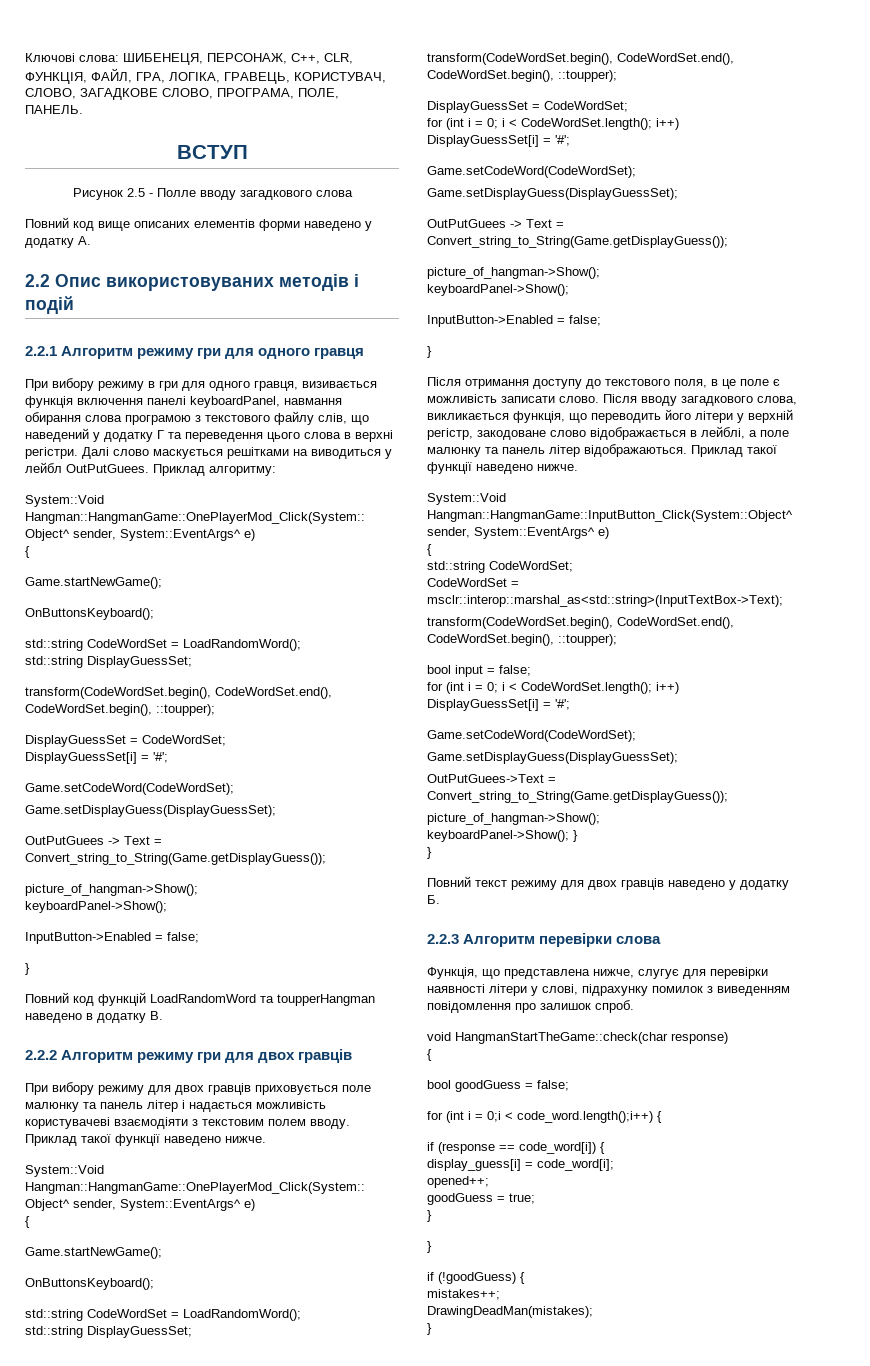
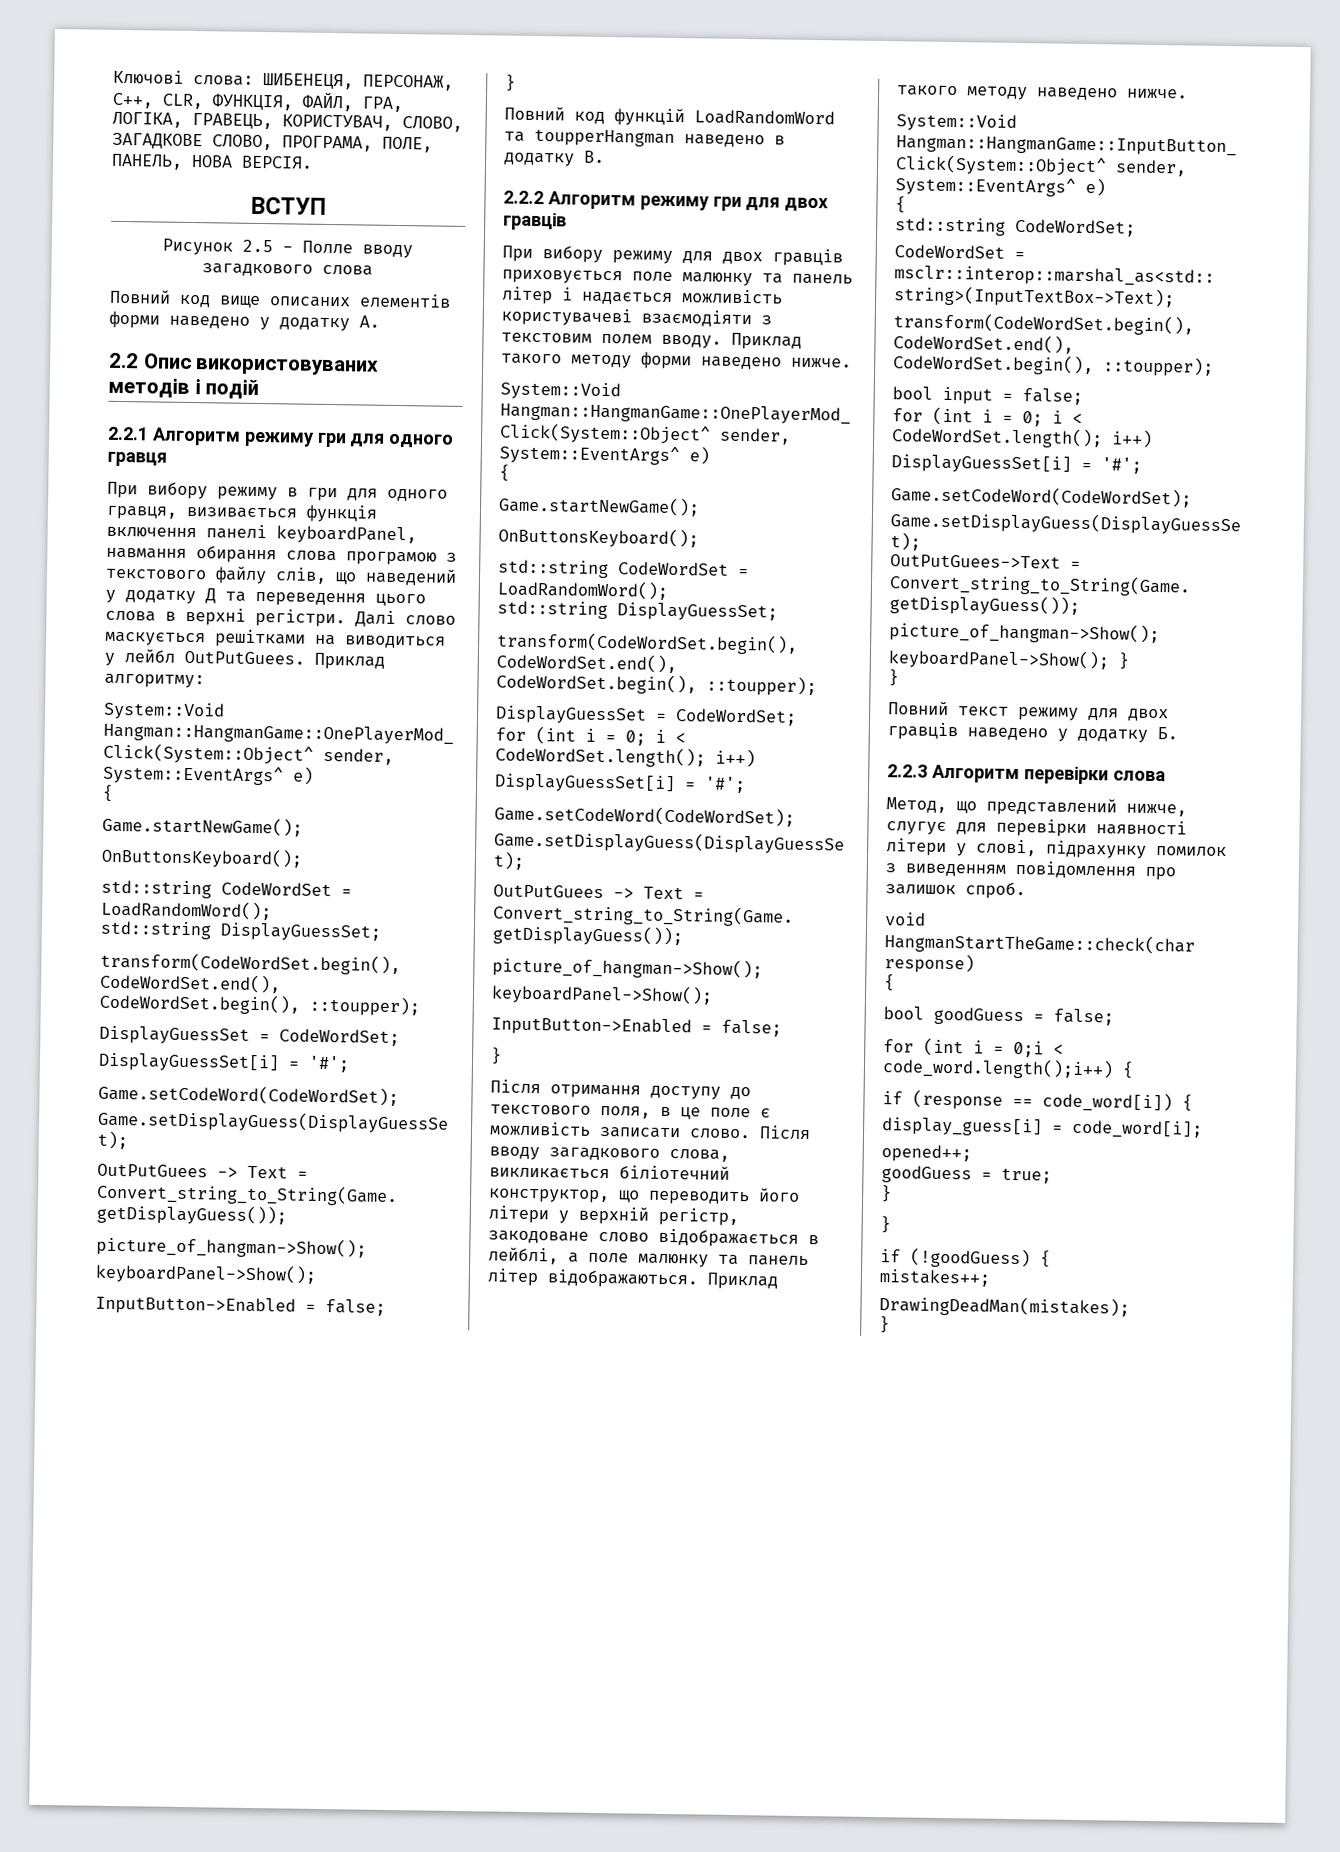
- Ключові слова: ШИБЕНЕЦЯ, ПЕРСОНАЖ, C++, СLR, ФУНКЦІЯ, ФАЙЛ, ГРА, ЛОГІКА, ГРАВЕЦЬ, КОРИСТУВАЧ, СЛОВО, ЗАГАДКОВЕ СЛОВО, ПРОГРАМА, ПОЛЕ, ПАНЕЛЬ.
+ Ключові слова: ШИБЕНЕЦЯ, ПЕРСОНАЖ, C++, СLR, ФУНКЦІЯ, ФАЙЛ, ГРА, ЛОГІКА, ГРАВЕЦЬ, КОРИСТУВАЧ, СЛОВО, ЗАГАДКОВЕ СЛОВО, ПРОГРАМА, ПОЛЕ, ПАНЕЛЬ, НОВА ВЕРСІЯ.
- При вибору режиму в гри для одного гравця, визивається функція включення панелі keyboardPanel, навмання обирання слова програмою з текстового файлу слів, що наведений у додатку Г та переведення цього слова в верхні регістри.
+ При вибору режиму в гри для одного гравця, визивається функція включення панелі keyboardPanel, навмання обирання слова програмою з текстового файлу слів, що наведений у додатку Д та переведення цього слова в верхні регістри.
- При вибору режиму для двох гравців приховується поле малюнку та панель літер і надається можливість користувачеві взаємодіяти з текстовим полем вводу. Приклад такої функції наведено нижче.
+ При вибору режиму для двох гравців приховується поле малюнку та панель літер і надається можливість користувачеві взаємодіяти з текстовим полем вводу. Приклад такого методу форми наведено нижче.
- Після вводу загадкового слова, викликається функція, що переводить його літери у верхній регістр, закодоване слово відображається в лейблі, а поле малюнку та панель літер відображаються. Приклад такої функції наведено нижче.
+ Після вводу загадкового слова, викликається біліотечний конструктор, що переводить його літери у верхній регістр, закодоване слово відображається в лейблі, а поле малюнку та панель літер відображаються. Приклад такого методу наведено нижче.
- Функція, що представлена нижче, слугує для перевірки наявності літери у слові, підрахунку помилок з виведенням повідомлення про залишок спроб.
+ Метод, що представлений нижче, слугує для перевірки наявності літери у слові, підрахунку помилок з виведенням повідомлення про залишок спроб.

